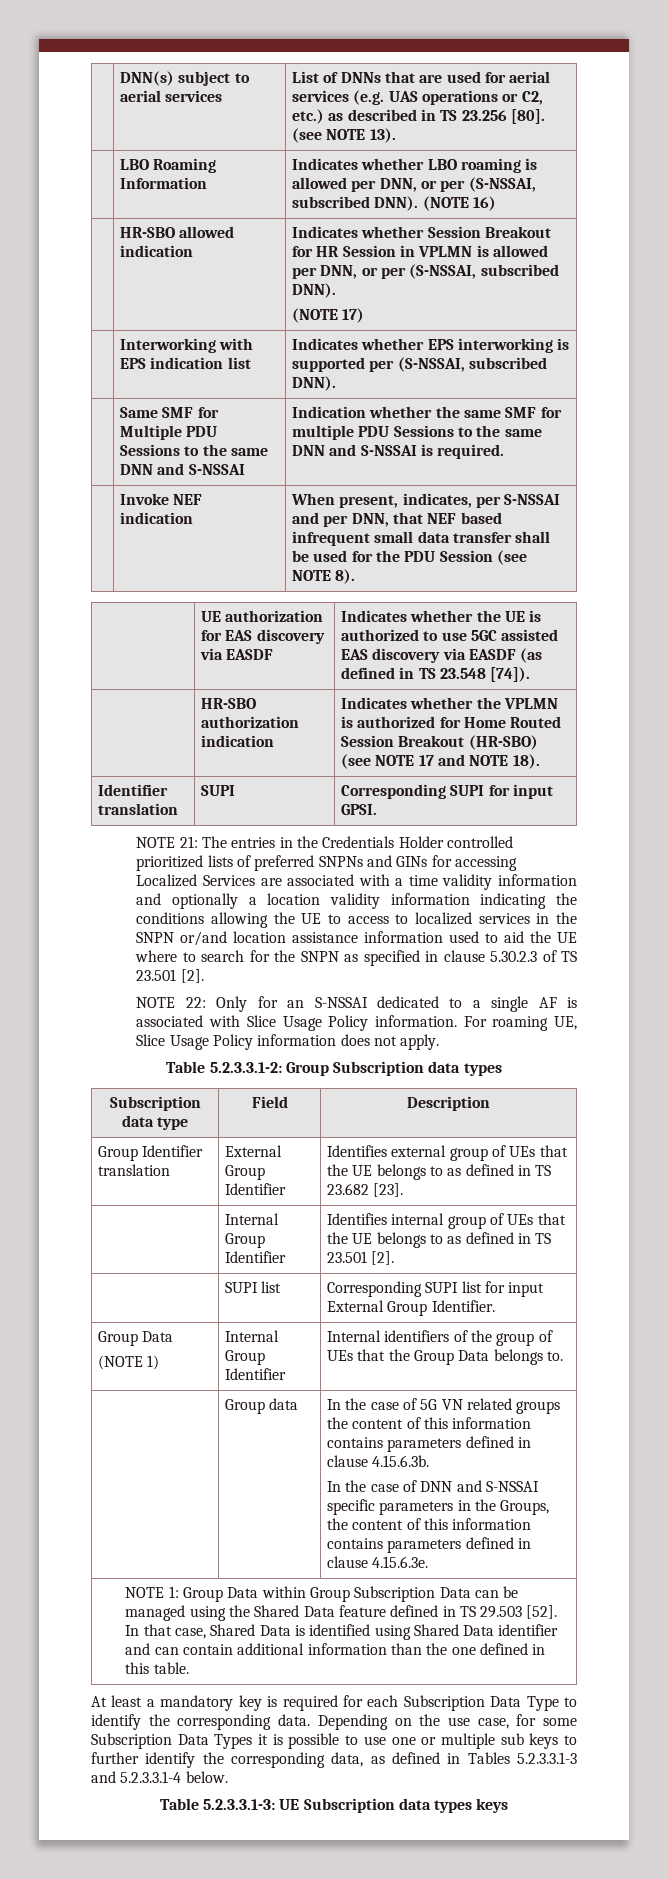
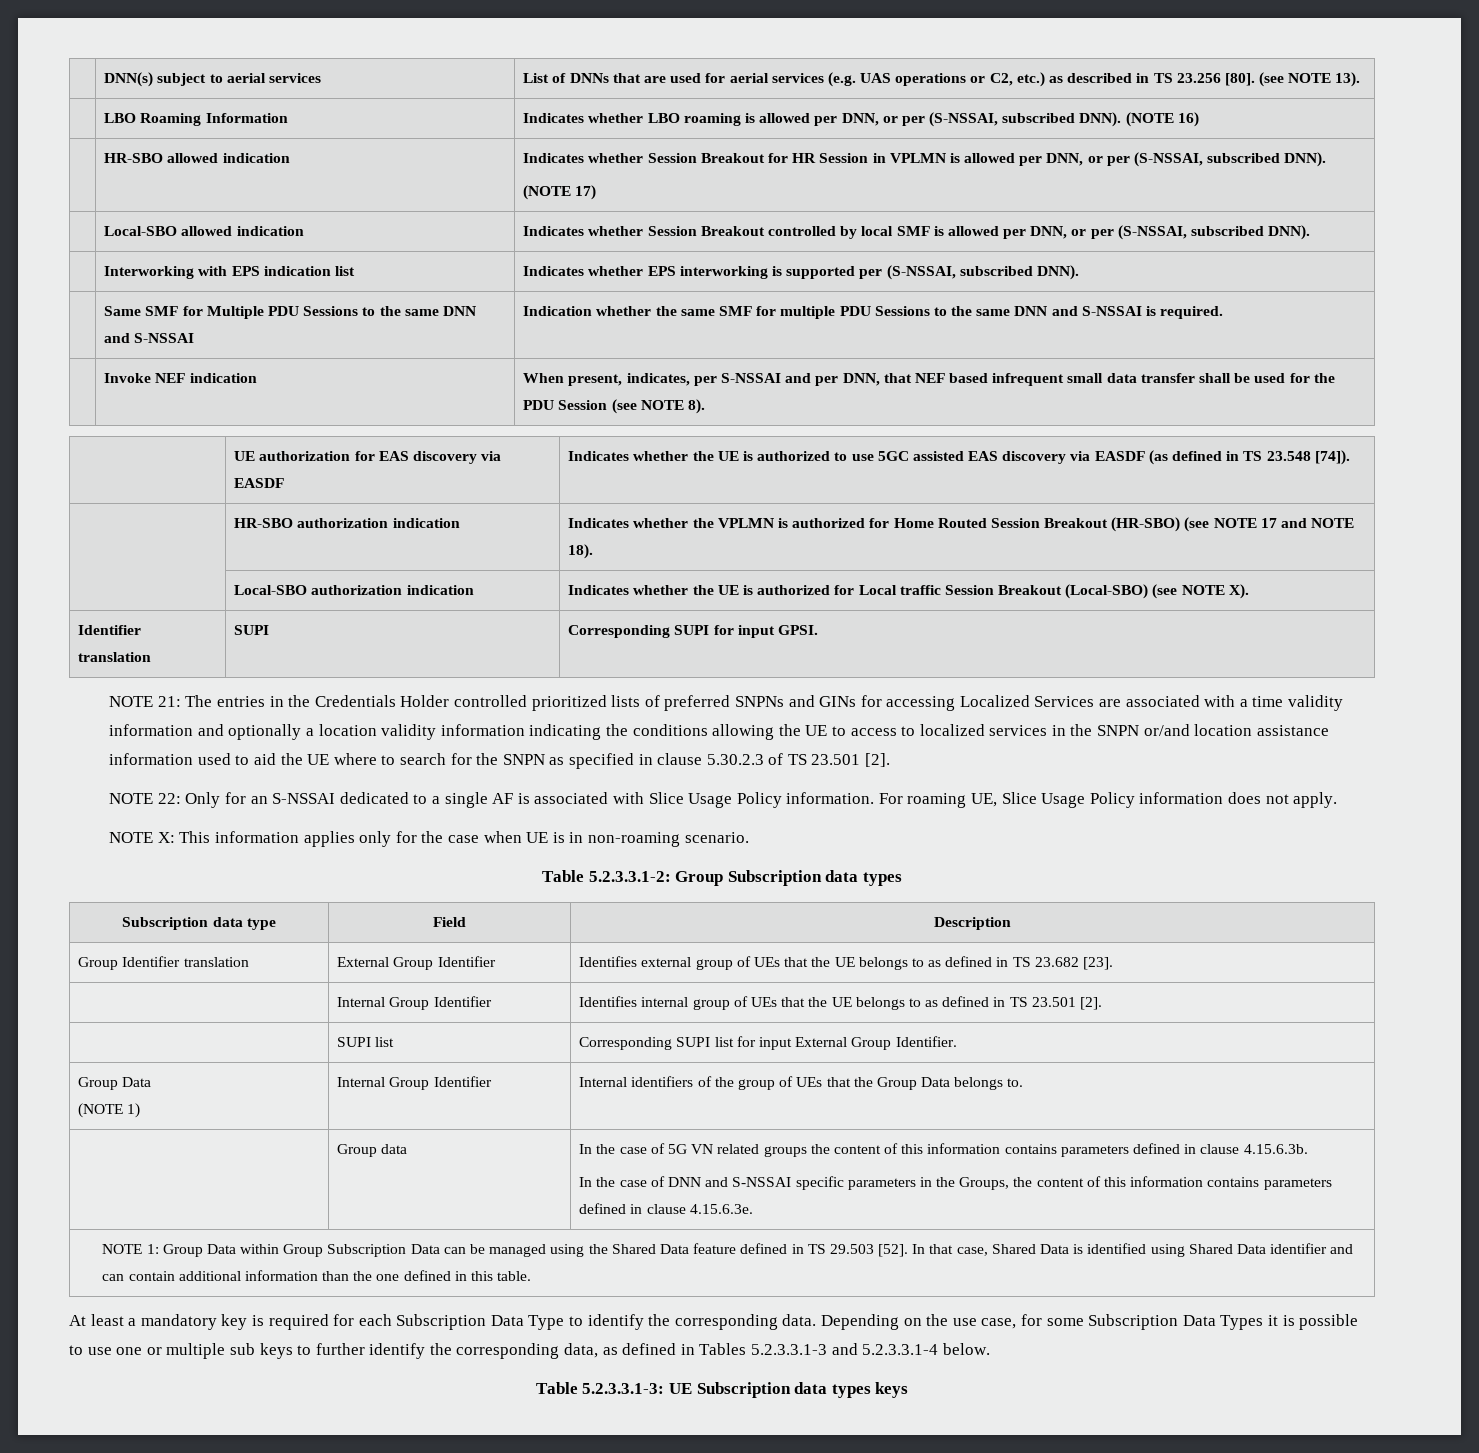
+ | Local-SBO allowed indication | Indicates whether Session Breakout controlled by local SMF is allowed per DNN, or per (S-NSSAI, subscribed DNN).
+ | Local-SBO authorization indication | Indicates whether the UE is authorized for Local traffic Session Breakout (Local-SBO) (see NOTE X).
+ NOTE X: This information applies only for the case when UE is in non-roaming scenario.

